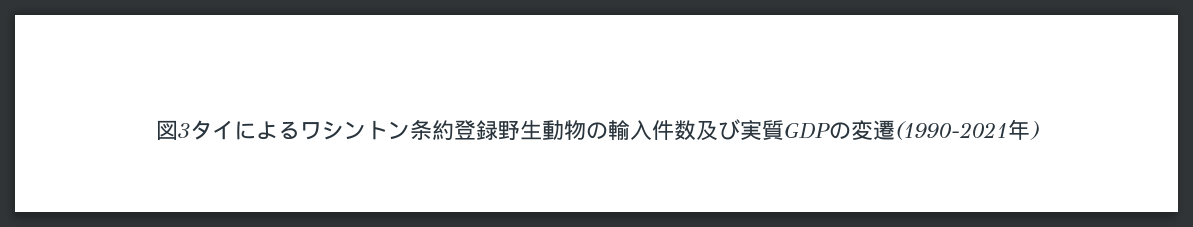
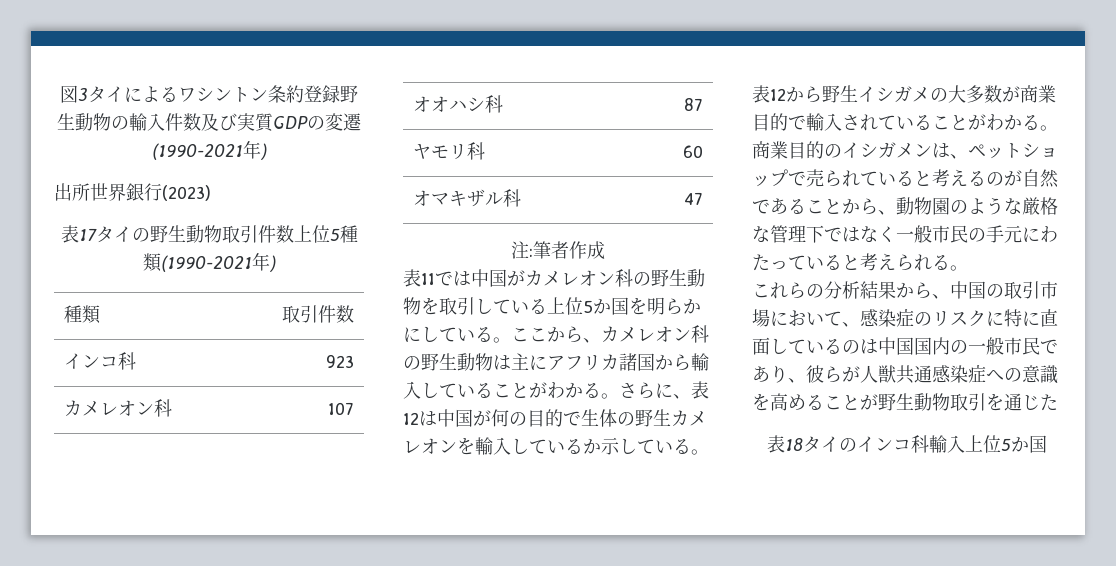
+ 出所世界銀行(2023)
+ 表17タイの野生動物取引件数上位5種類(1990-2021年)
+ 種類 | 取引件数
+ インコ科 | 923
+ カメレオン科 | 107
+ オオハシ科 | 87
+ ヤモリ科 | 60
+ オマキザル科 | 47
+ 注:筆者作成
+ 表11では中国がカメレオン科の野生動物を取引している上位5か国を明らかにしている。ここから、カメレオン科の野生動物は主にアフリカ諸国から輸入していることがわかる。さらに、表12は中国が何の目的で生体の野生カメレオンを輸入しているか示している。表12から野生イシガメの大多数が商業目的で輸入されていることがわかる。商業目的のイシガメンは、ペットショップで売られていると考えるのが自然であることから、動物園のような厳格な管理下ではなく一般市民の手元にわたっていると考えられる。
+ これらの分析結果から、中国の取引市場において、感染症のリスクに特に直面しているのは中国国内の一般市民であり、彼らが人獣共通感染症への意識を高めることが野生動物取引を通じた
+ 表18タイのインコ科輸入上位5か国

